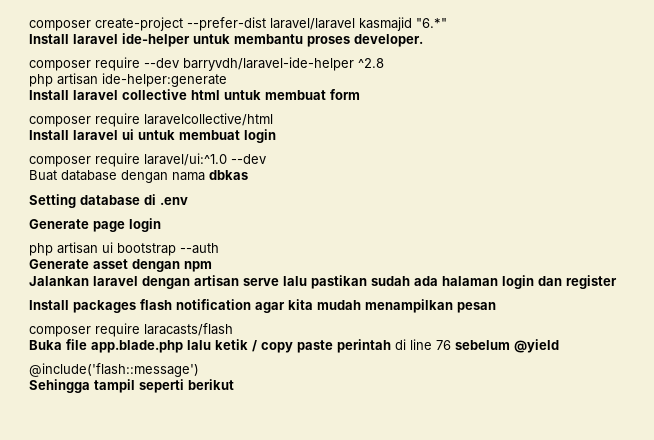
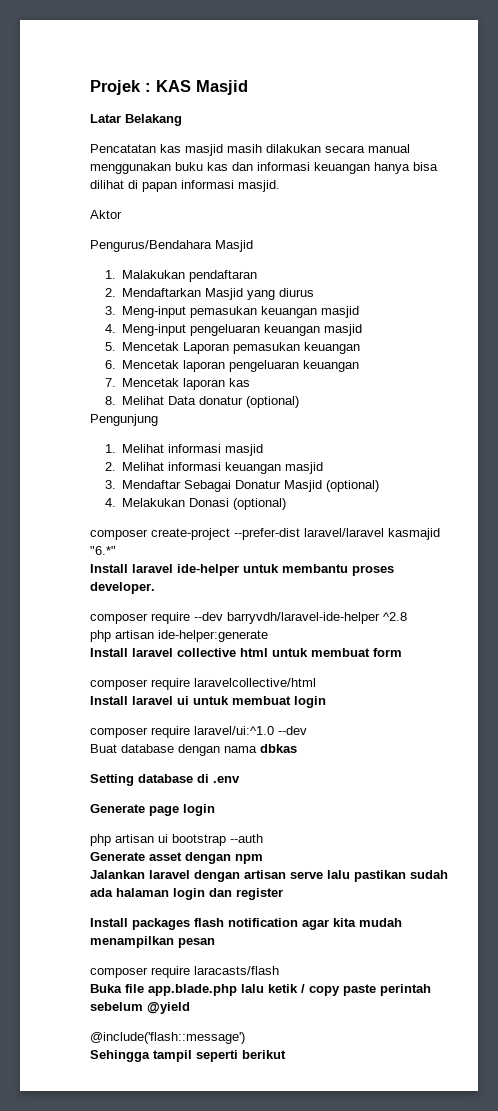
+ Projek : KAS Masjid
+ Latar Belakang
+ Pencatatan kas masjid masih dilakukan secara manual menggunakan buku kas dan informasi keuangan hanya bisa dilihat di papan informasi masjid.
+ Aktor
+ Pengurus/Bendahara Masjid
+ 1. Malakukan pendaftaran
+ 2. Mendaftarkan Masjid yang diurus
+ 3. Meng-input pemasukan keuangan masjid
+ 4. Meng-input pengeluaran keuangan masjid
+ 5. Mencetak Laporan pemasukan keuangan
+ 6. Mencetak laporan pengeluaran keuangan
+ 7. Mencetak laporan kas
+ 8. Melihat Data donatur (optional)
+ Pengunjung
+ 1. Melihat informasi masjid
+ 2. Melihat informasi keuangan masjid
+ 3. Mendaftar Sebagai Donatur Masjid (optional)
+ 4. Melakukan Donasi (optional)
- Buka file app.blade.php lalu ketik / copy paste perintah di line 76 sebelum @yield
+ Buka file app.blade.php lalu ketik / copy paste perintah sebelum @yield

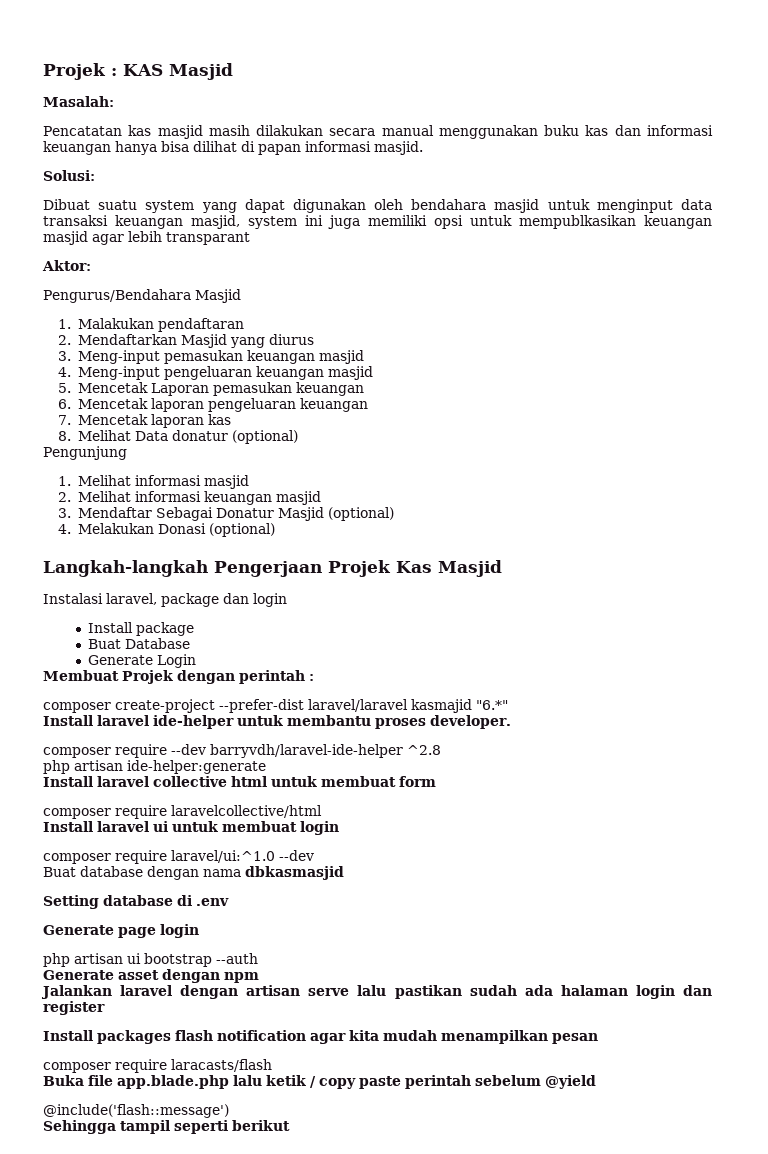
- Latar Belakang
+ Masalah:
- Aktor
+ Solusi:
+ Dibuat suatu system yang dapat digunakan oleh bendahara masjid untuk menginput data transaksi keuangan masjid, system ini juga memiliki opsi untuk mempublkasikan keuangan masjid agar lebih transparant
+ Aktor:
+ Langkah-langkah Pengerjaan Projek Kas Masjid
+ Instalasi laravel, package dan login
+ Install package
+ Buat Database
+ Generate Login
+ Membuat Projek dengan perintah :
- Buat database dengan nama dbkas
+ Buat database dengan nama dbkasmasjid

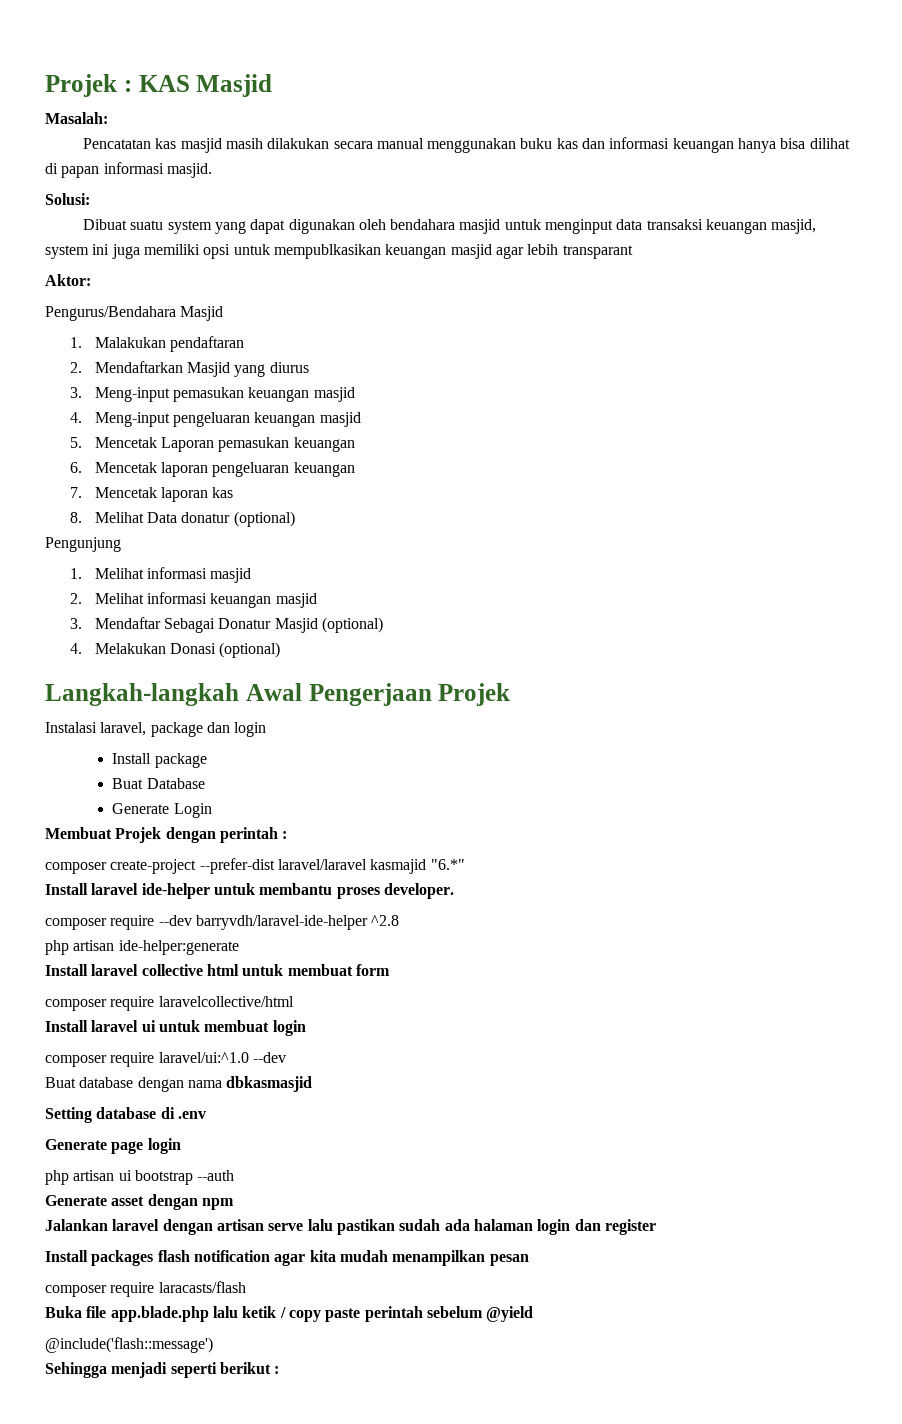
- Langkah-langkah Pengerjaan Projek Kas Masjid
+ Langkah-langkah Awal Pengerjaan Projek
- Sehingga tampil seperti berikut
+ Sehingga menjadi seperti berikut :

